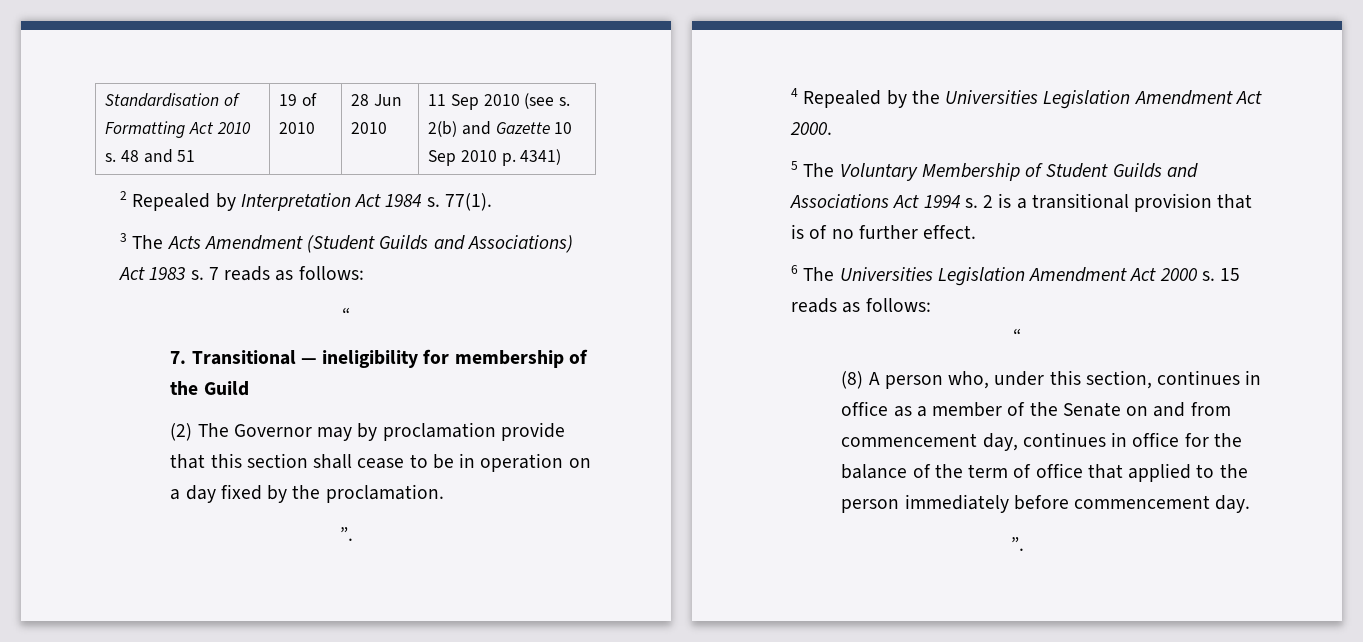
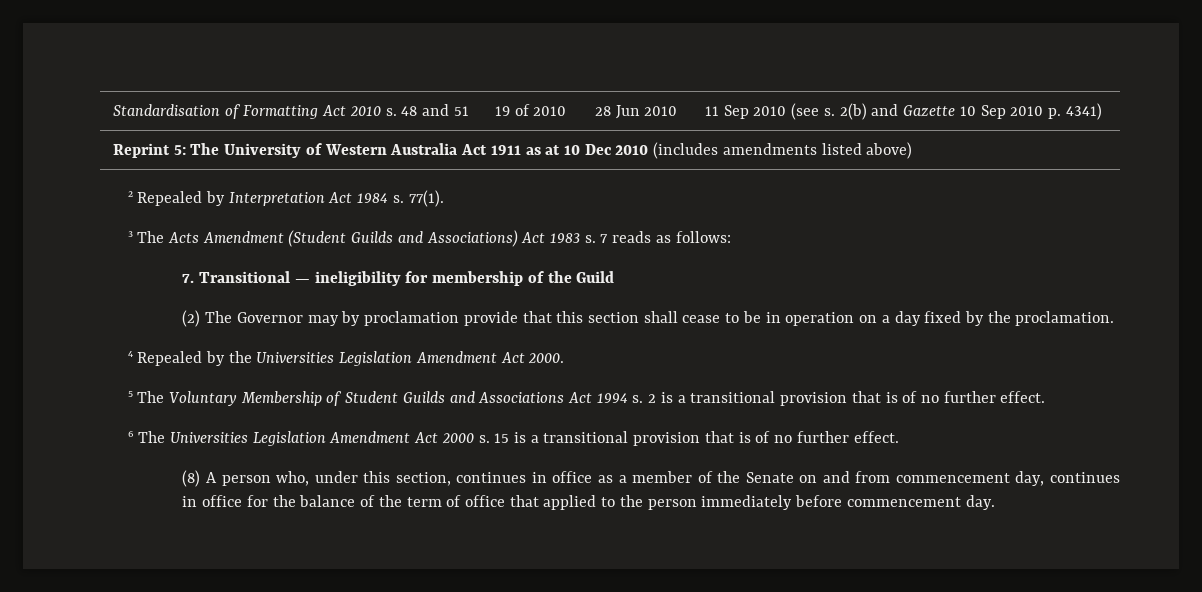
+ Reprint 5: The University of Western Australia Act 1911 as at 10 Dec 2010 (includes amendments listed above)
  7 reads as follows:
- “
  (2) The Governor may by proclamation provide that this section shall cease to be in operation on a day fixed by the proclamation.
- ”.
- 15 reads as follows:
- “
+ 15 is a transitional provision that is of no further effect.
  (8) A person who, under this section, continues in office as a member of the Senate on and from commencement day, continues in office for the balance of the term of office that applied to the person immediately before commencement day.
- ”.

